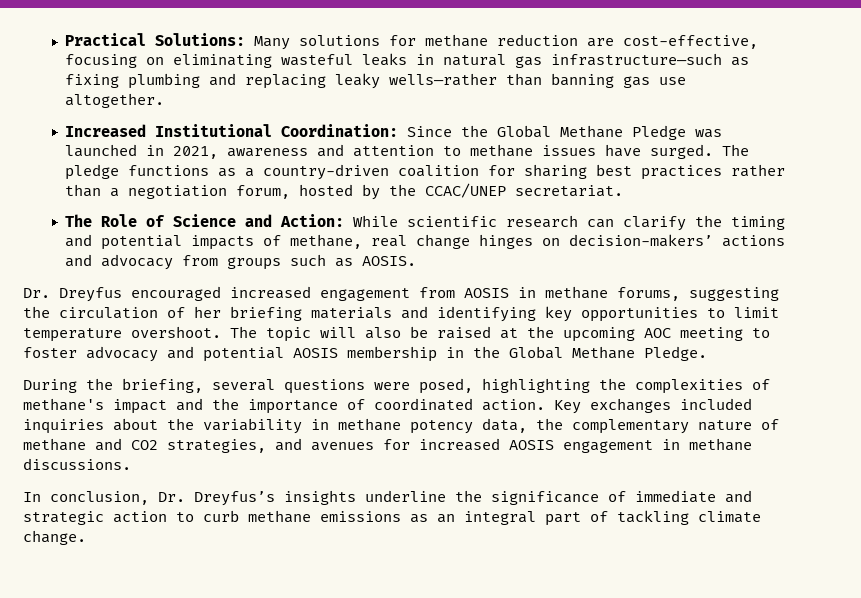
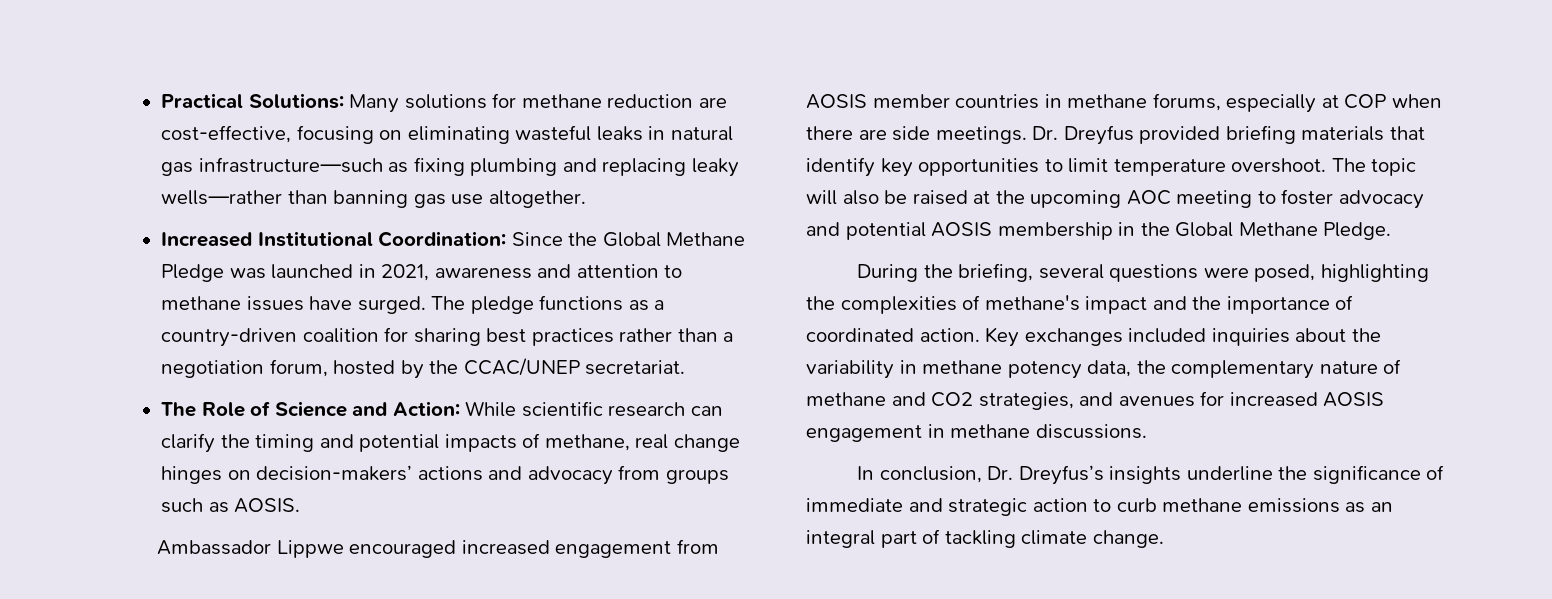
- Dr. Dreyfus encouraged increased engagement from AOSIS in methane forums, suggesting the circulation of her briefing materials and identifying key opportunities to limit temperature overshoot.
+ Ambassador Lippwe encouraged increased engagement from AOSIS member countries in methane forums, especially at COP when there are side meetings. Dr. Dreyfus provided briefing materials that identify key opportunities to limit temperature overshoot.

